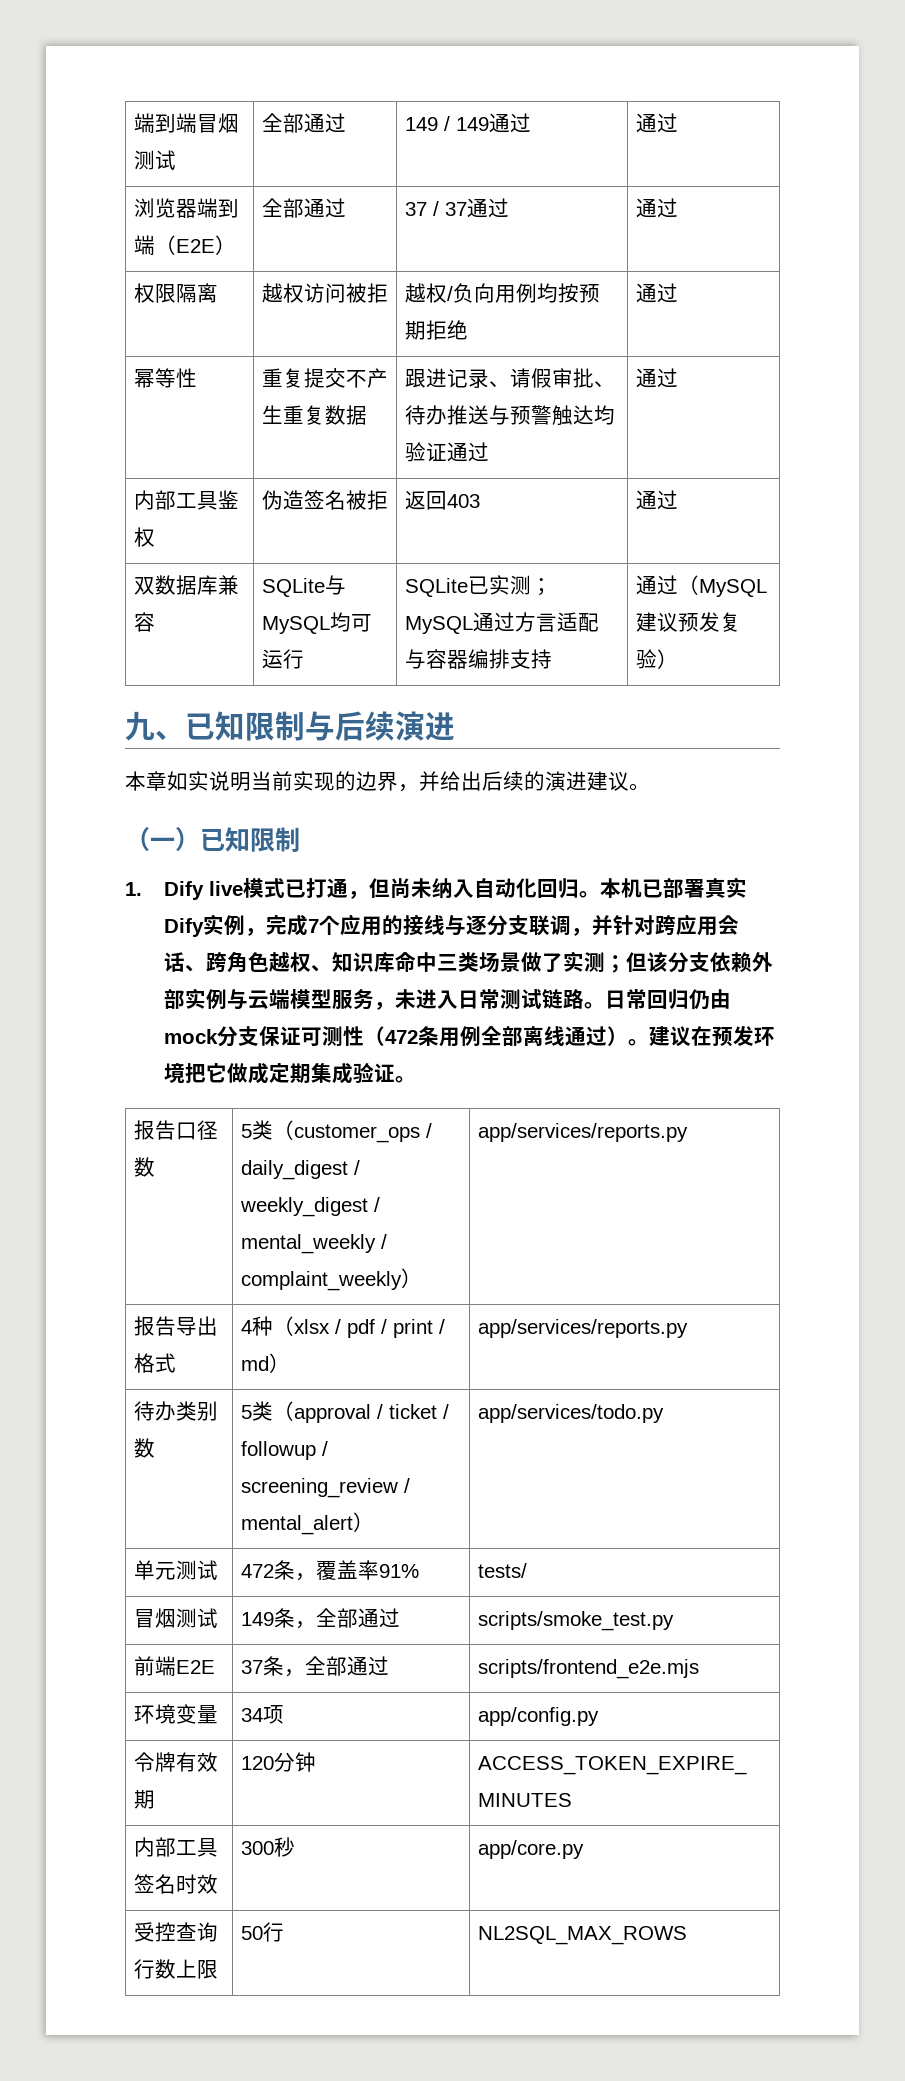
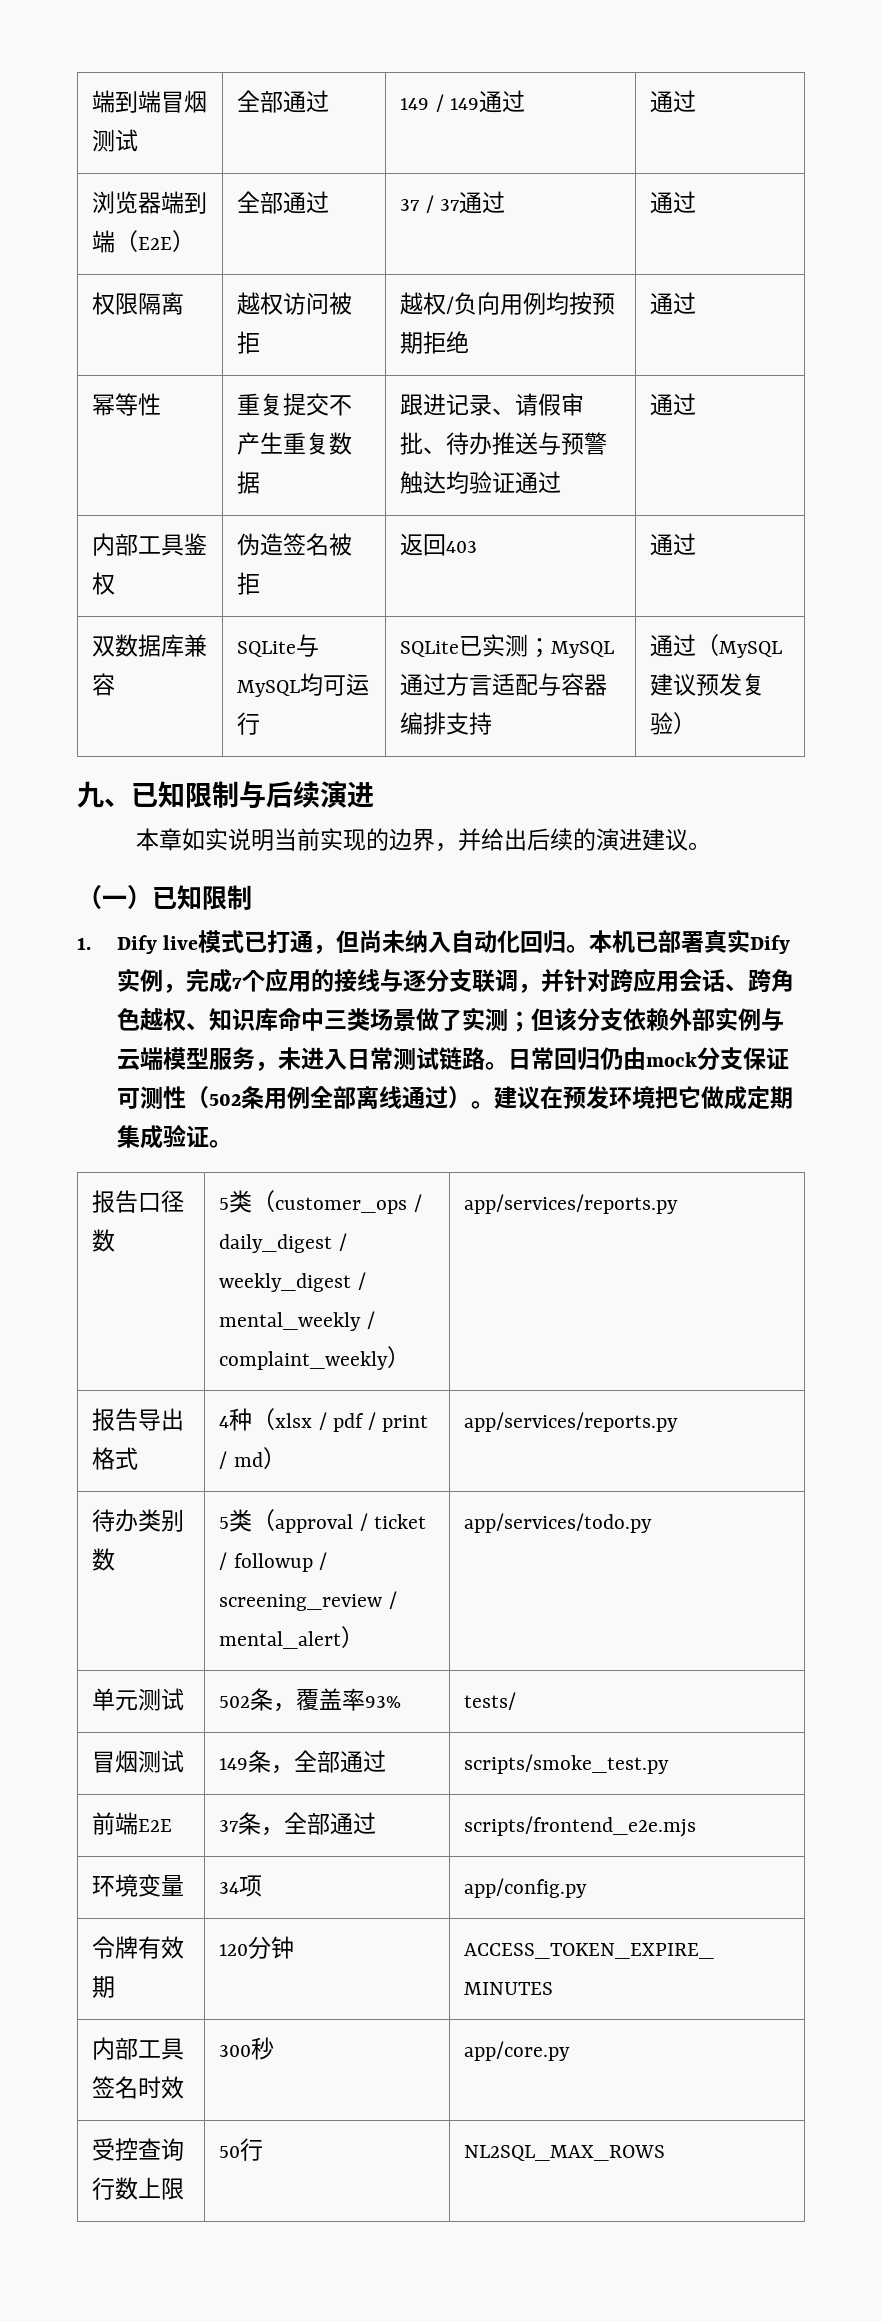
- 日常回归仍由mock分支保证可测性（472条用例全部离线通过）。
+ 日常回归仍由mock分支保证可测性（502条用例全部离线通过）。
- 单元测试 | 472条，覆盖率91% | tests/
+ 单元测试 | 502条，覆盖率93% | tests/

